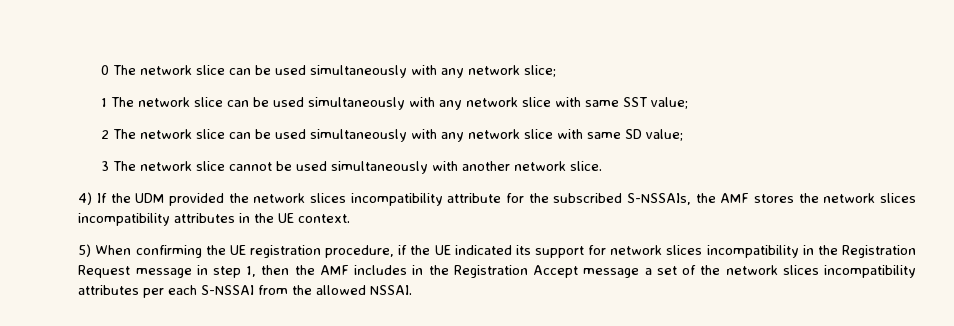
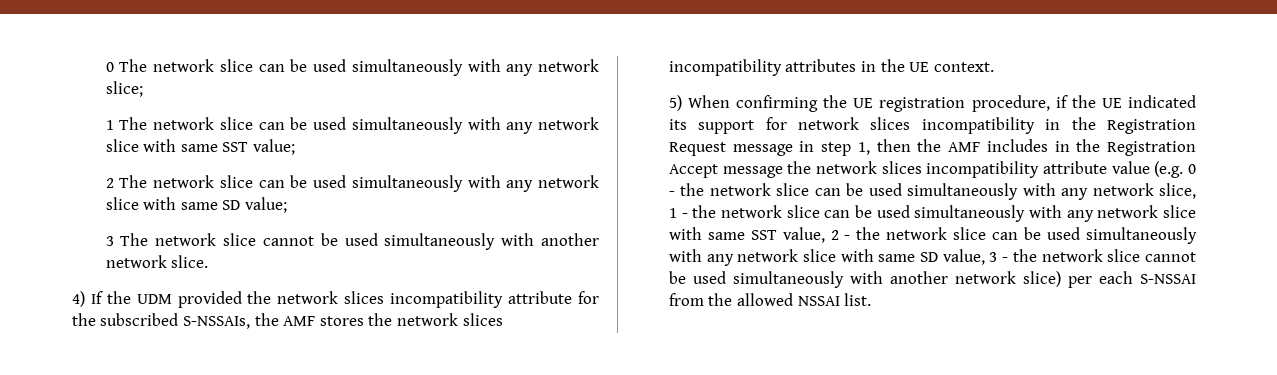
- 5) When confirming the UE registration procedure, if the UE indicated its support for network slices incompatibility in the Registration Request message in step 1, then the AMF includes in the Registration Accept message a set of the network slices incompatibility attributes per each S-NSSAI from the allowed NSSAI.
+ 5) When confirming the UE registration procedure, if the UE indicated its support for network slices incompatibility in the Registration Request message in step 1, then the AMF includes in the Registration Accept message the network slices incompatibility attribute value (e.g. 0 - the network slice can be used simultaneously with any network slice, 1 - the network slice can be used simultaneously with any network slice with same SST value, 2 - the network slice can be used simultaneously with any network slice with same SD value, 3 - the network slice cannot be used simultaneously with another network slice) per each S-NSSAI from the allowed NSSAI list.

